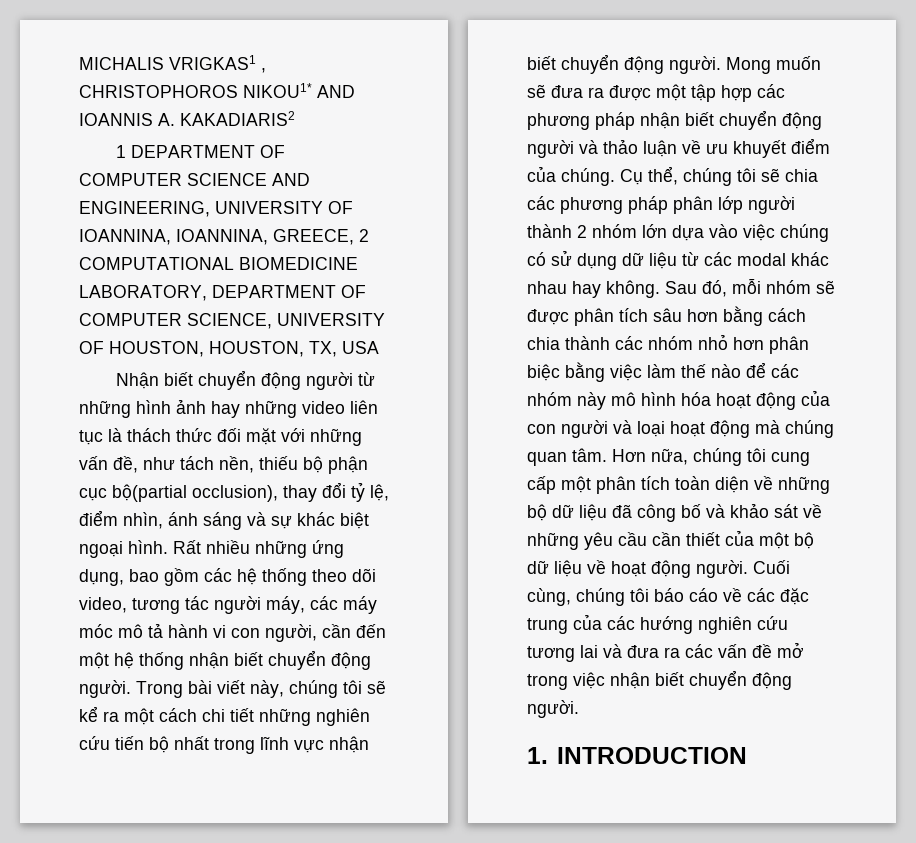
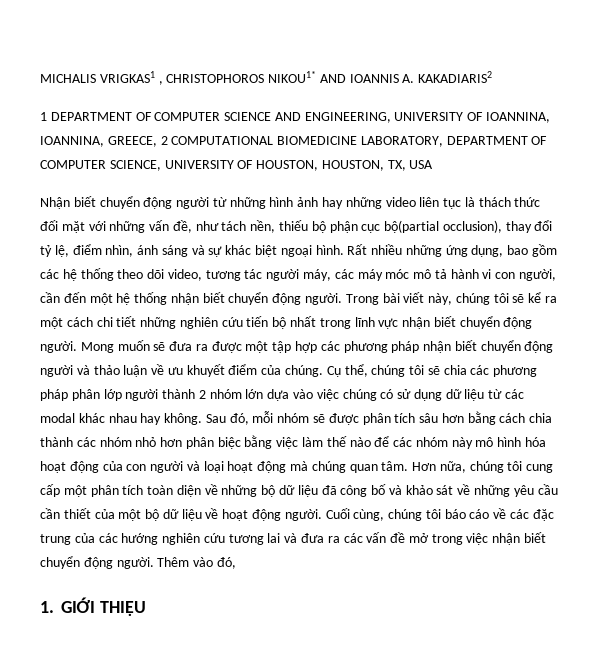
+ Thêm vào đó,
- 1. INTRODUCTION
+ 1. GIỚI THIỆU

